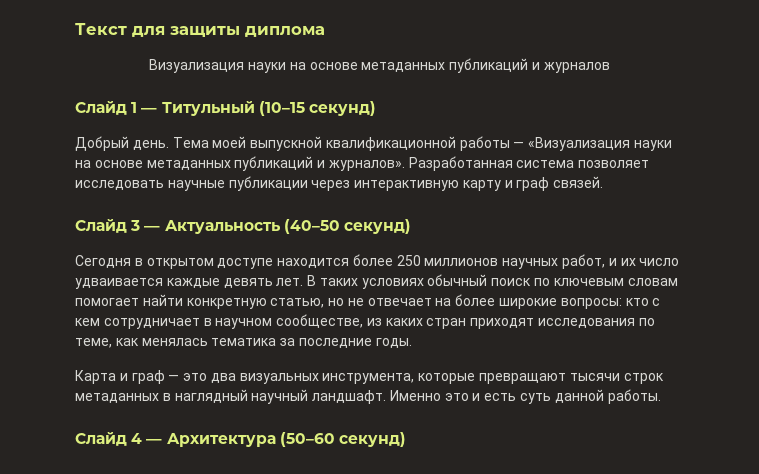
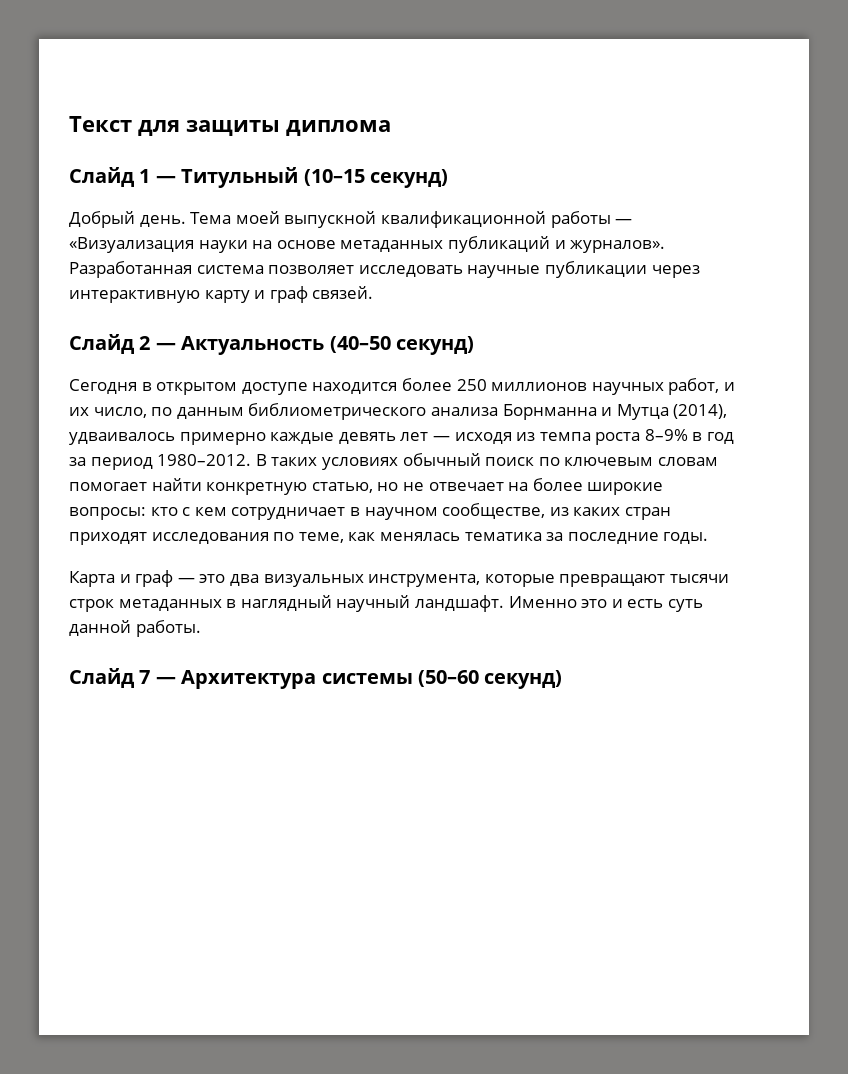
- Визуализация науки на основе метаданных публикаций и журналов
- Слайд 3 — Актуальность (40–50 секунд)
+ Слайд 2 — Актуальность (40–50 секунд)
- Сегодня в открытом доступе находится более 250 миллионов научных работ, и их число удваивается каждые девять лет.
+ Сегодня в открытом доступе находится более 250 миллионов научных работ, и их число, по данным библиометрического анализа Борнманна и Мутца (2014), удваивалось примерно каждые девять лет — исходя из темпа роста 8–9% в год за период 1980–2012.
- Слайд 4 — Архитектура (50–60 секунд)
+ Слайд 7 — Архитектура системы (50–60 секунд)

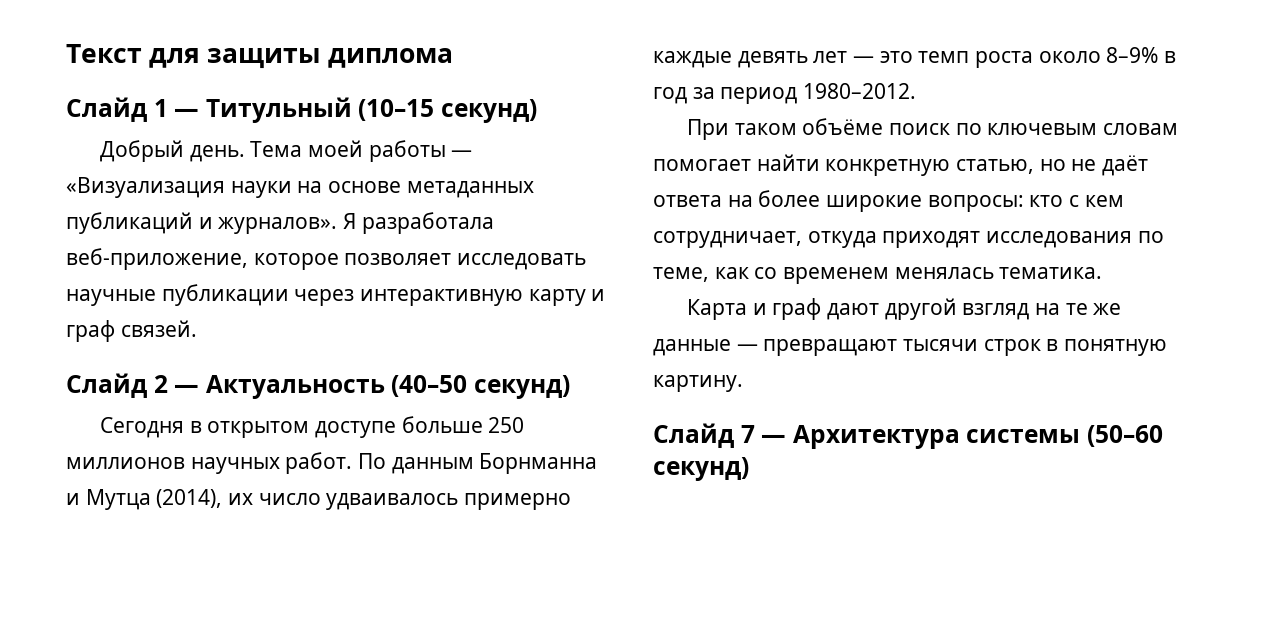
- Тема моей выпускной квалификационной работы — «Визуализация науки на основе метаданных публикаций и журналов».
+ Тема моей работы — «Визуализация науки на основе метаданных публикаций и журналов».
- Разработанная система позволяет исследовать научные публикации через интерактивную карту и граф связей.
+ Я разработала веб-приложение, которое позволяет исследовать научные публикации через интерактивную карту и граф связей.
- Сегодня в открытом доступе находится более 250 миллионов научных работ, и их число, по данным библиометрического анализа Борнманна и Мутца (2014), удваивалось примерно каждые девять лет — исходя из темпа роста 8–9% в год за период 1980–2012. В таких условиях обычный поиск по ключевым словам помогает найти конкретную статью, но не отвечает на более широкие вопросы: кто с кем сотрудничает в научном сообществе, из каких стран приходят исследования по теме, как менялась тематика за последние годы.
- Карта и граф — это два визуальных инструмента, которые превращают тысячи строк метаданных в наглядный научный ландшафт. Именно это и есть суть данной работы.
+ Сегодня в открытом доступе больше 250 миллионов научных работ. По данным Борнманна и Мутца (2014), их число удваивалось примерно каждые девять лет — это темп роста около 8–9% в год за период 1980–2012.
+ При таком объёме поиск по ключевым словам помогает найти конкретную статью, но не даёт ответа на более широкие вопросы: кто с кем сотрудничает, откуда приходят исследования по теме, как со временем менялась тематика.
+ Карта и граф дают другой взгляд на те же данные — превращают тысячи строк в понятную картину.

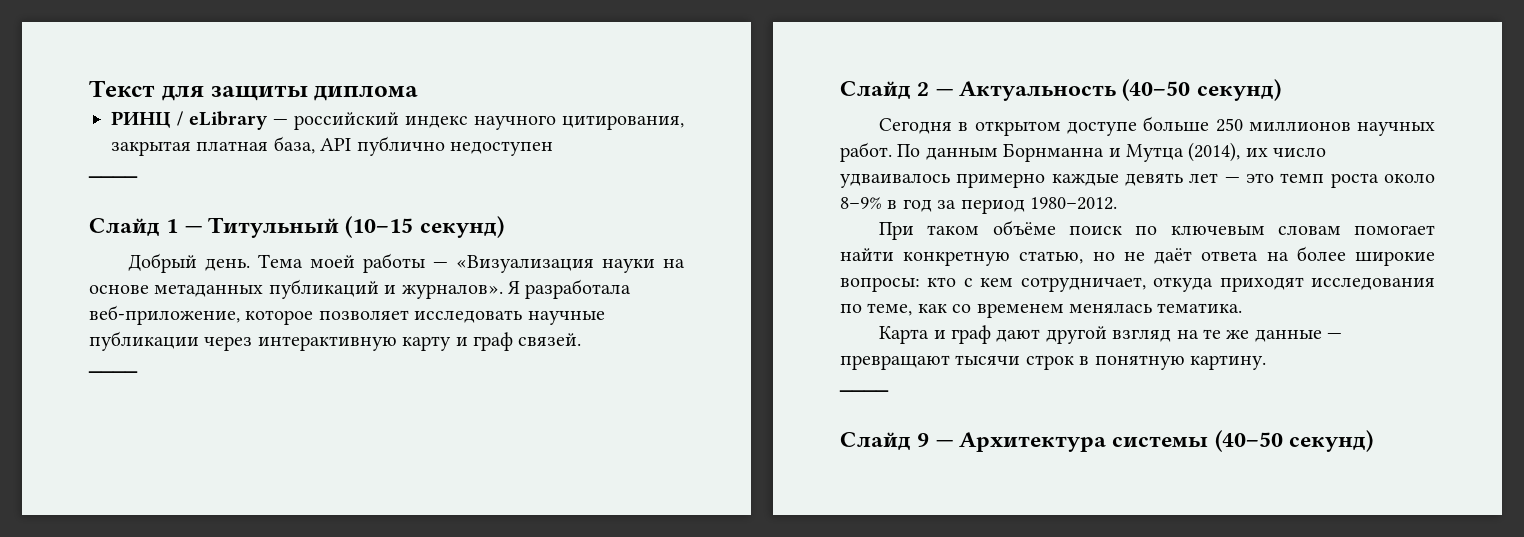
+ РИНЦ / eLibrary — российский индекс научного цитирования, закрытая платная база, API публично недоступен
+ ────
  Я разработала веб-приложение, которое позволяет исследовать научные публикации через интерактивную карту и граф связей.
+ ────
  Карта и граф дают другой взгляд на те же данные — превращают тысячи строк в понятную картину.
- Слайд 7 — Архитектура системы (50–60 секунд)
+ ────
+ Слайд 9 — Архитектура системы (40–50 секунд)

